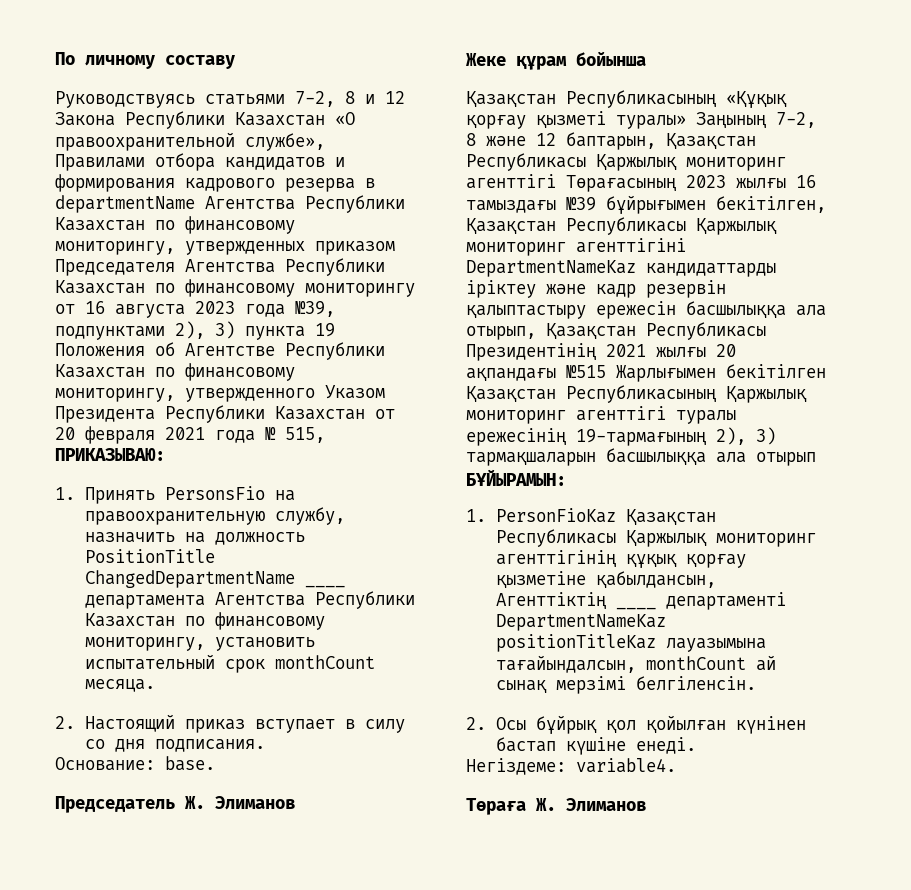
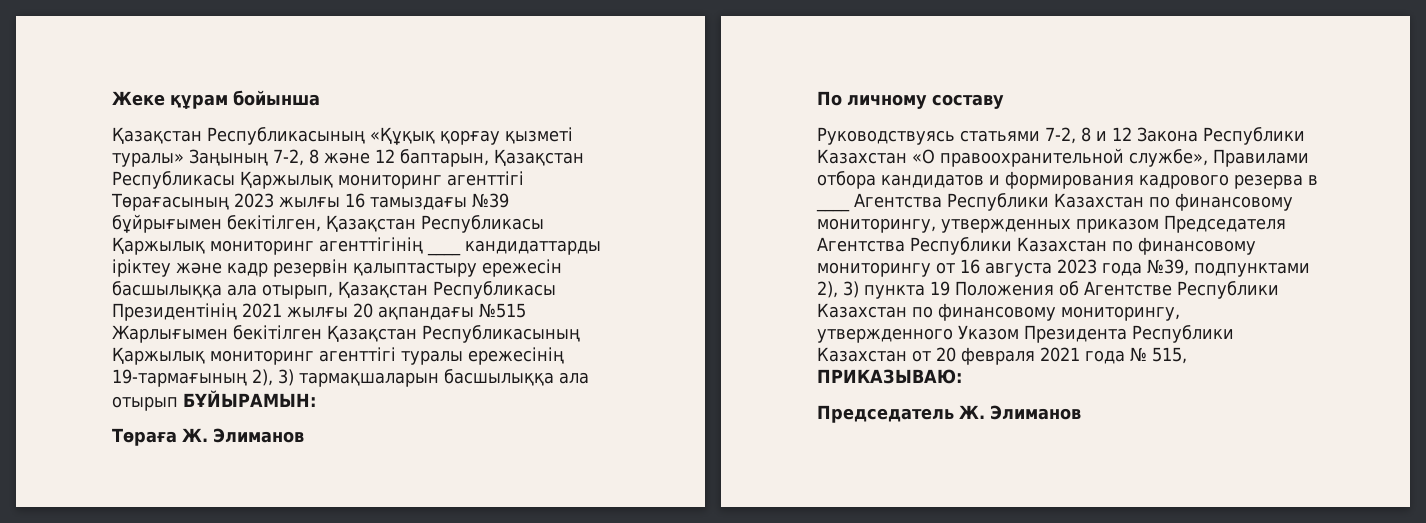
+ Жеке құрам бойынша
+ Қазақстан Республикасының «Құқық қорғау қызметі туралы» Заңының 7-2, 8 және 12 баптарын, Қазақстан Республикасы Қаржылық мониторинг агенттігі Төрағасының 2023 жылғы 16 тамыздағы №39 бұйрығымен бекітілген, Қазақстан Республикасы Қаржылық мониторинг агенттігінің ____ кандидаттарды іріктеу және кадр резервін қалыптастыру ережесін басшылыққа ала отырып, Қазақстан Республикасы Президентінің 2021 жылғы 20 ақпандағы №515 Жарлығымен бекітілген Қазақстан Республикасының Қаржылық мониторинг агенттігі туралы ережесінің 19-тармағының 2), 3) тармақшаларын басшылыққа ала отырып БҰЙЫРАМЫН:
+ Төраға Ж. Элиманов
- Руководствуясь статьями 7-2, 8 и 12 Закона Республики Казахстан «О правоохранительной службе», Правилами отбора кандидатов и формирования кадрового резерва в departmentName Агентства Республики Казахстан по финансовому мониторингу, утвержденных приказом Председателя Агентства Республики Казахстан по финансовому мониторингу от 16 августа 2023 года №39, подпунктами 2), 3) пункта 19 Положения об Агентстве Республики Казахстан по финансовому мониторингу, утвержденного Указом Президента Республики Казахстан от 20 февраля 2021 года № 515, ПРИКАЗЫВАЮ:
+ Руководствуясь статьями 7-2, 8 и 12 Закона Республики Казахстан «О правоохранительной службе», Правилами отбора кандидатов и формирования кадрового резерва в ____ Агентства Республики Казахстан по финансовому мониторингу, утвержденных приказом Председателя Агентства Республики Казахстан по финансовому мониторингу от 16 августа 2023 года №39, подпунктами 2), 3) пункта 19 Положения об Агентстве Республики Казахстан по финансовому мониторингу, утвержденного Указом Президента Республики Казахстан от 20 февраля 2021 года № 515, ПРИКАЗЫВАЮ:
- 1. Принять PersonsFio на правоохранительную службу, назначить на должность PositionTitle ChangedDepartmentName ____ департамента Агентства Республики Казахстан по финансовому мониторингу, установить испытательный срок monthCount месяца.
- 2. Настоящий приказ вступает в силу со дня подписания.
- Основание: base.
  Председатель Ж. Элиманов
- Жеке құрам бойынша
- Қазақстан Республикасының «Құқық қорғау қызметі туралы» Заңының 7-2, 8 және 12 баптарын, Қазақстан Республикасы Қаржылық мониторинг агенттігі Төрағасының 2023 жылғы 16 тамыздағы №39 бұйрығымен бекітілген, Қазақстан Республикасы Қаржылық мониторинг агенттігіні DepartmentNameKaz кандидаттарды іріктеу және кадр резервін қалыптастыру ережесін басшылыққа ала отырып, Қазақстан Республикасы Президентінің 2021 жылғы 20 ақпандағы №515 Жарлығымен бекітілген Қазақстан Республикасының Қаржылық мониторинг агенттігі туралы ережесінің 19-тармағының 2), 3) тармақшаларын басшылыққа ала отырып БҰЙЫРАМЫН:
- 1. PersonFioKaz Қазақстан Республикасы Қаржылық мониторинг агенттігінің құқық қорғау қызметіне қабылдансын, Агенттіктің ____ департаменті DepartmentNameKaz positionTitleKaz лауазымына тағайындалсын, monthCount ай сынақ мерзімі белгіленсін.
- 2. Осы бұйрық қол қойылған күнінен бастап күшіне енеді.
- Негіздеме: variable4.
- Төраға Ж. Элиманов

